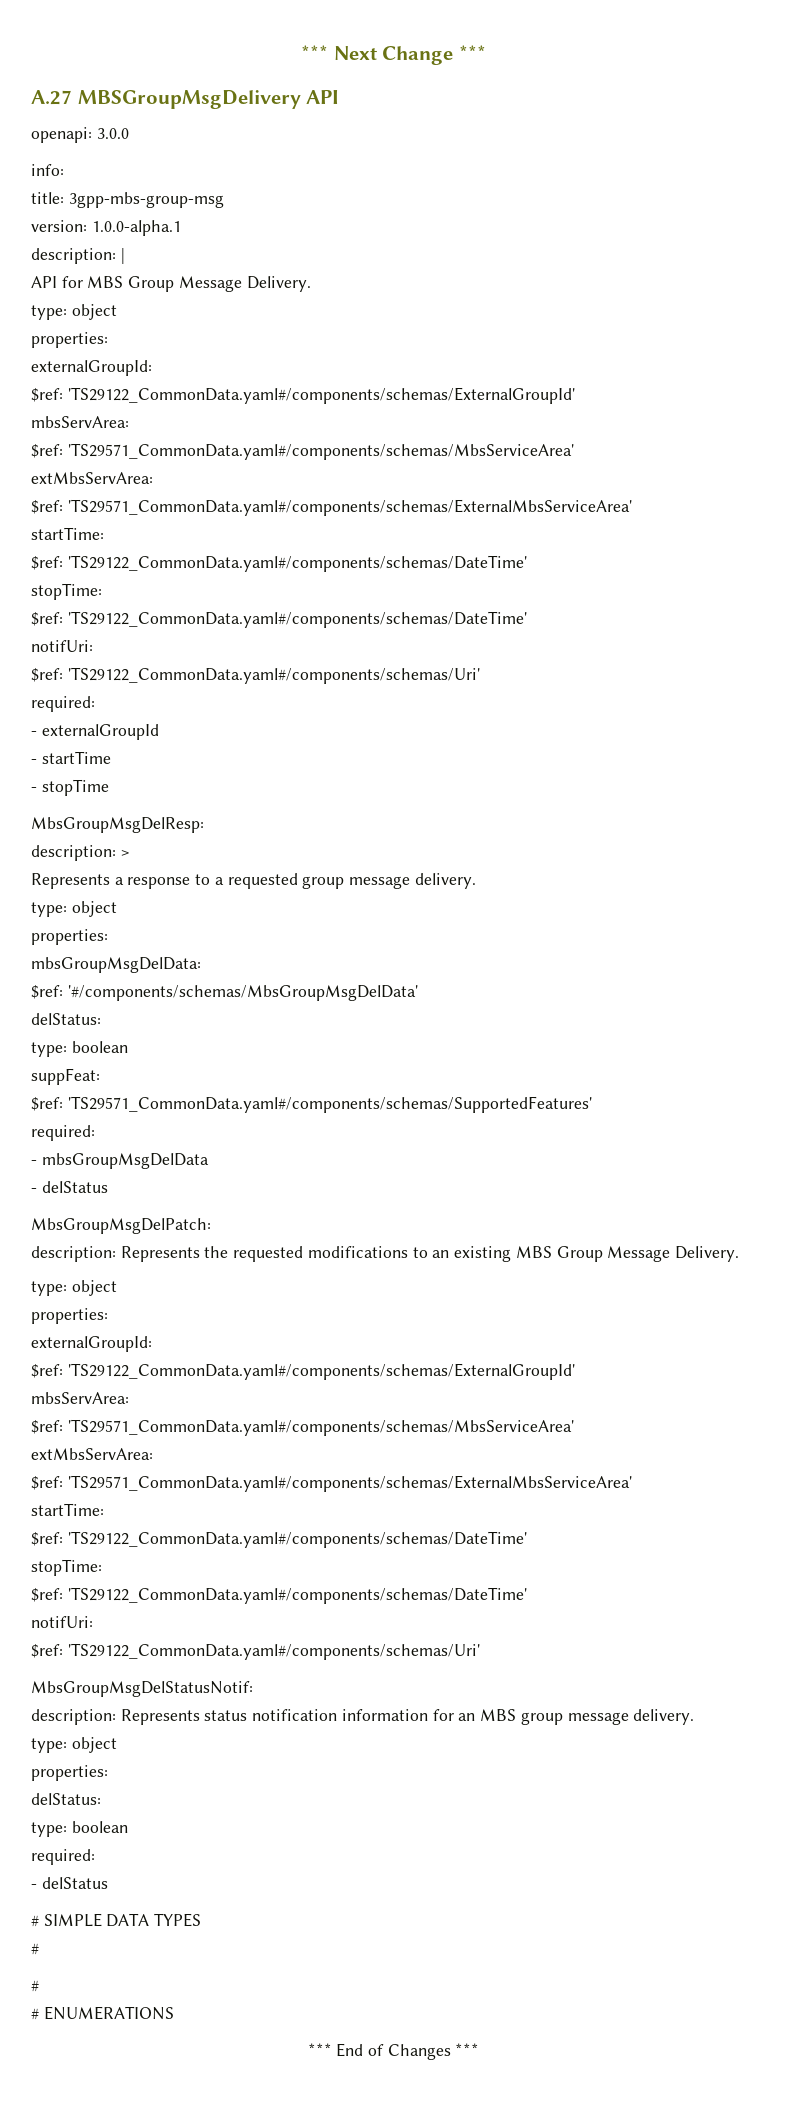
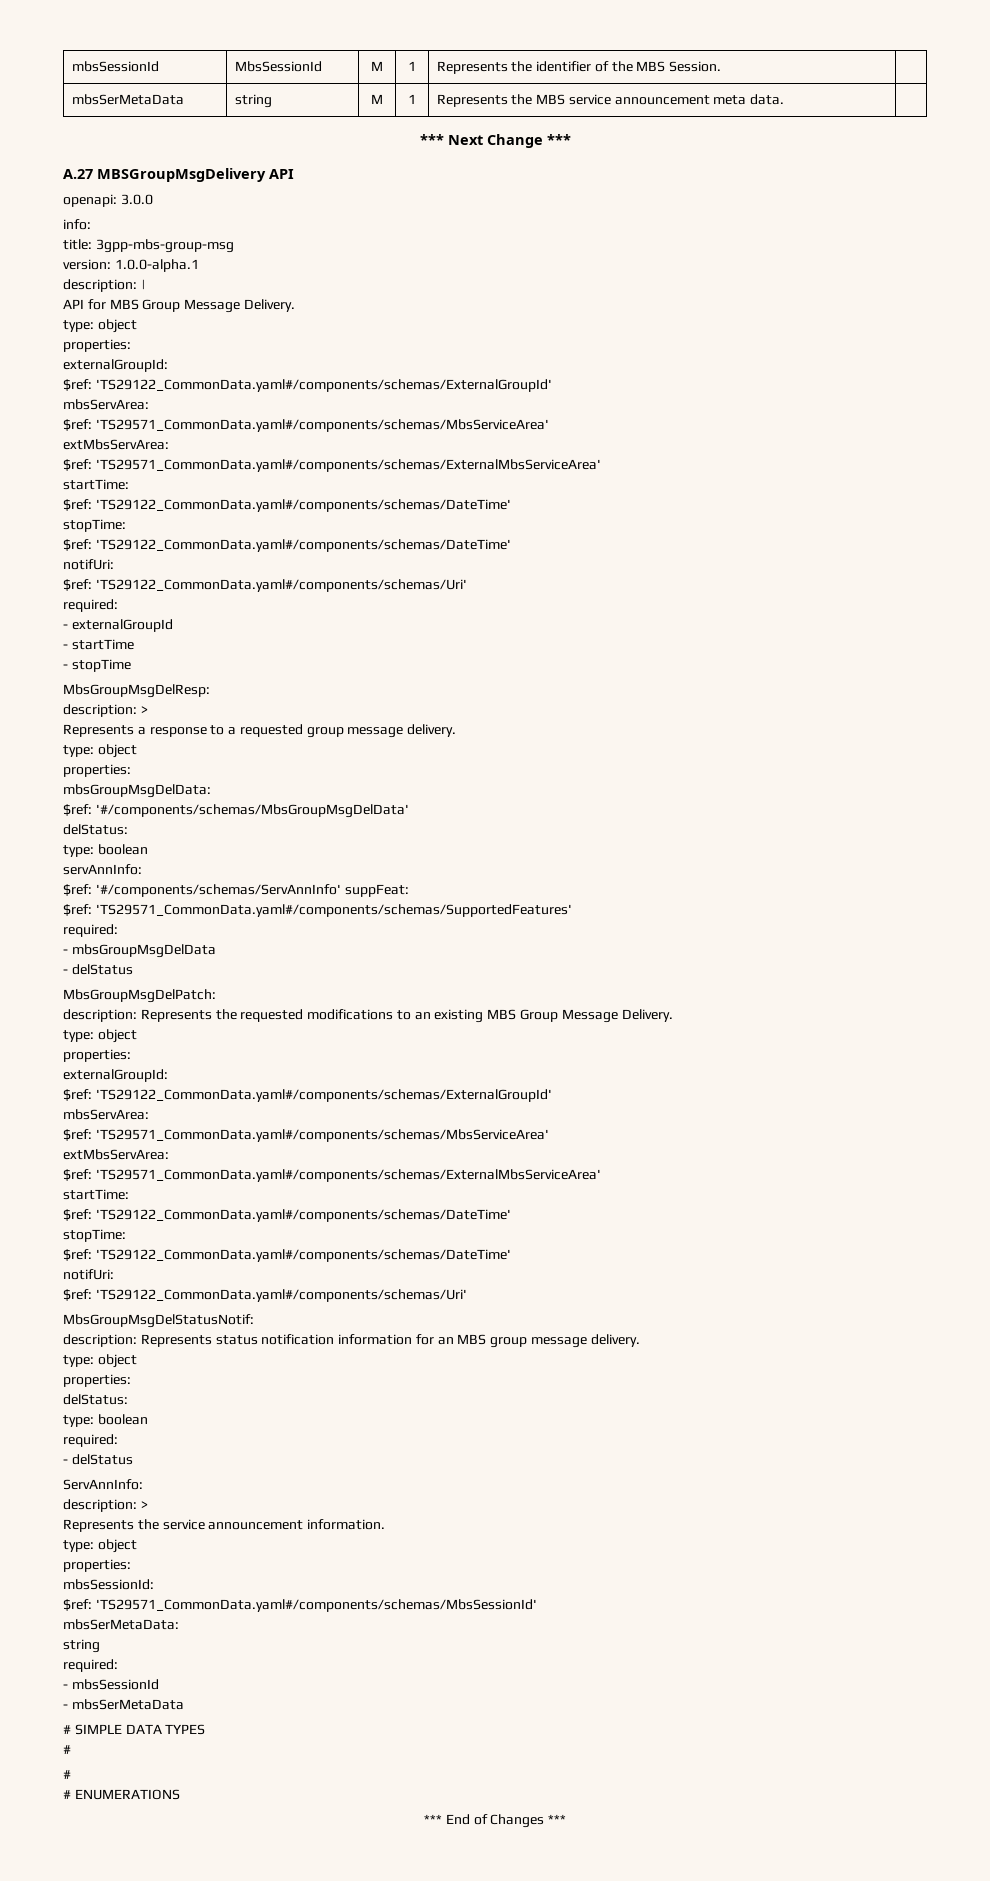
+ mbsSessionId | MbsSessionId | M | 1 | Represents the identifier of the MBS Session. |
+ mbsSerMetaData | string | M | 1 | Represents the MBS service announcement meta data. |
- suppFeat:
+ servAnnInfo:
+ $ref: '#/components/schemas/ServAnnInfo' suppFeat:
+ ServAnnInfo:
+ description: >
+ Represents the service announcement information.
+ type: object
+ properties:
+ mbsSessionId:
+ $ref: 'TS29571_CommonData.yaml#/components/schemas/MbsSessionId'
+ mbsSerMetaData:
+ string
+ required:
+ - mbsSessionId
+ - mbsSerMetaData

